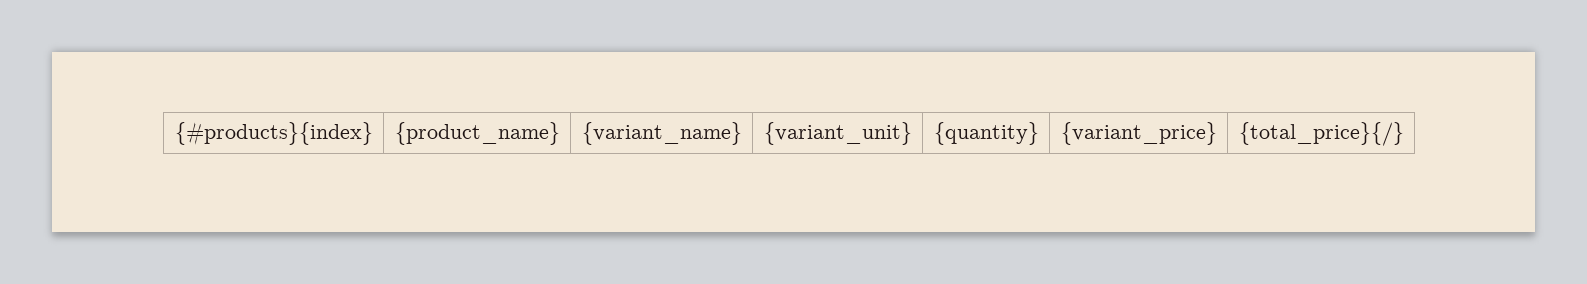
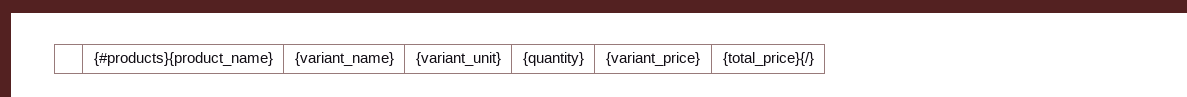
- {#products}{index} | {product_name} | {variant_name} | {variant_unit} | {quantity} | {variant_price} | {total_price}{/}
+ | {#products}{product_name} | {variant_name} | {variant_unit} | {quantity} | {variant_price} | {total_price}{/}

